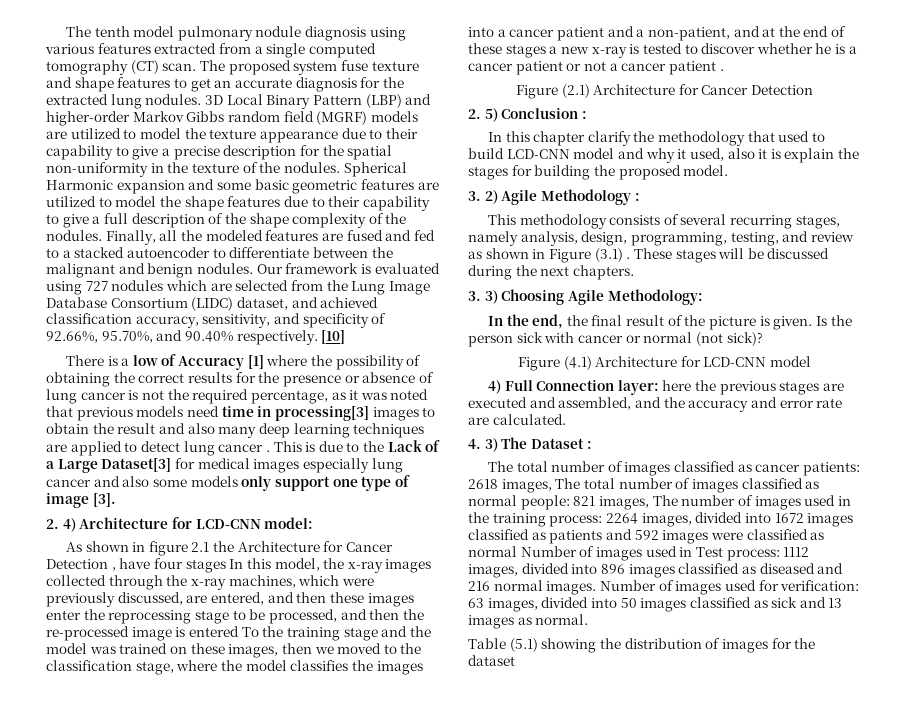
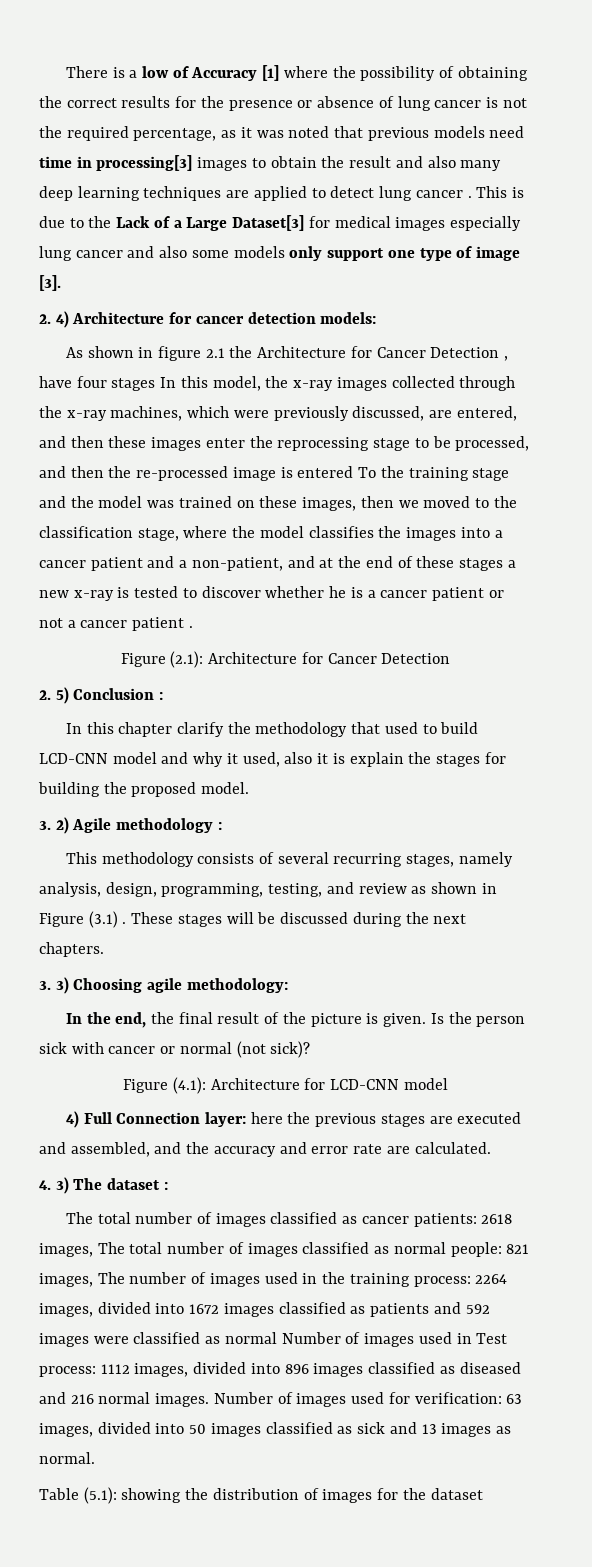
- The tenth model pulmonary nodule diagnosis using various features extracted from a single computed tomography (CT) scan. The proposed system fuse texture and shape features to get an accurate diagnosis for the extracted lung nodules. 3D Local Binary Pattern (LBP) and higher-order Markov Gibbs random field (MGRF) models are utilized to model the texture appearance due to their capability to give a precise description for the spatial non-uniformity in the texture of the nodules. Spherical Harmonic expansion and some basic geometric features are utilized to model the shape features due to their capability to give a full description of the shape complexity of the nodules. Finally, all the modeled features are fused and fed to a stacked autoencoder to differentiate between the malignant and benign nodules. Our framework is evaluated using 727 nodules which are selected from the Lung Image Database Consortium (LIDC) dataset, and achieved classification accuracy, sensitivity, and specificity of 92.66%, 95.70%, and 90.40% respectively. [10]
- 2. 4) Architecture for LCD-CNN model:
+ 2. 4) Architecture for cancer detection models:
- Figure (2.1) Architecture for Cancer Detection
+ Figure (2.1): Architecture for Cancer Detection
- 3. 2) Agile Methodology :
+ 3. 2) Agile methodology :
- 3. 3) Choosing Agile Methodology:
+ 3. 3) Choosing agile methodology:
- Figure (4.1) Architecture for LCD-CNN model
+ Figure (4.1): Architecture for LCD-CNN model
- 4. 3) The Dataset :
+ 4. 3) The dataset :
- Table (5.1) showing the distribution of images for the dataset
+ Table (5.1): showing the distribution of images for the dataset

